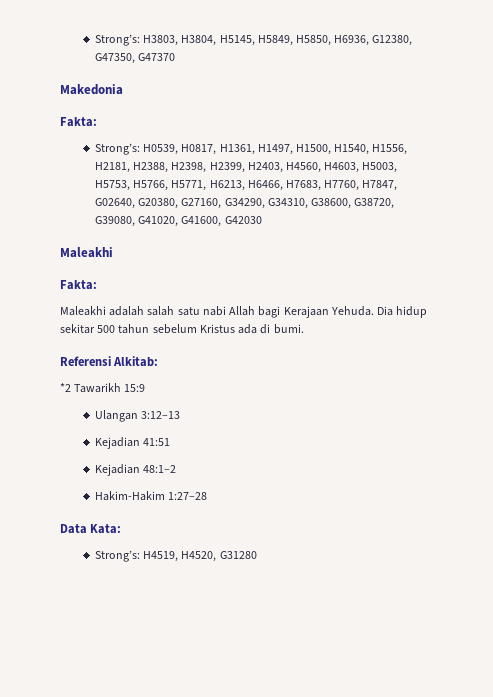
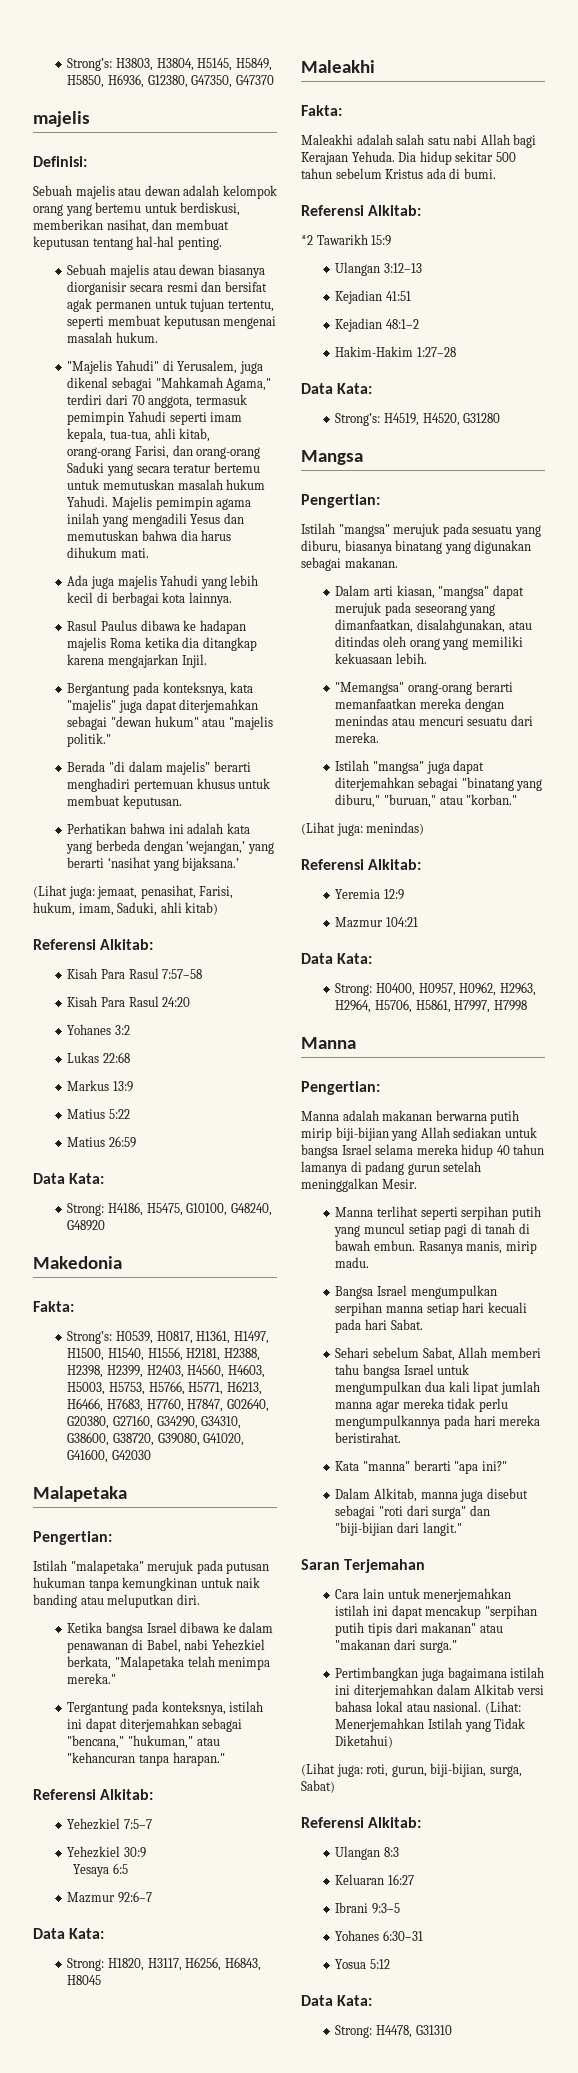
  Strong’s: H3803, H3804, H5145, H5849, H5850, H6936, G12380, G47350, G47370
+ majelis
+ Definisi:
+ Sebuah majelis atau dewan adalah kelompok orang yang bertemu untuk berdiskusi, memberikan nasihat, dan membuat keputusan tentang hal-hal penting.
+ Sebuah majelis atau dewan biasanya diorganisir secara resmi dan bersifat agak permanen untuk tujuan tertentu, seperti membuat keputusan mengenai masalah hukum.
+ "Majelis Yahudi" di Yerusalem, juga dikenal sebagai "Mahkamah Agama," terdiri dari 70 anggota, termasuk pemimpin Yahudi seperti imam kepala, tua-tua, ahli kitab, orang-orang Farisi, dan orang-orang Saduki yang secara teratur bertemu untuk memutuskan masalah hukum Yahudi. Majelis pemimpin agama inilah yang mengadili Yesus dan memutuskan bahwa dia harus dihukum mati.
+ Ada juga majelis Yahudi yang lebih kecil di berbagai kota lainnya.
+ Rasul Paulus dibawa ke hadapan majelis Roma ketika dia ditangkap karena mengajarkan Injil.
+ Bergantung pada konteksnya, kata "majelis" juga dapat diterjemahkan sebagai "dewan hukum" atau "majelis politik."
+ Berada "di dalam majelis" berarti menghadiri pertemuan khusus untuk membuat keputusan.
+ Perhatikan bahwa ini adalah kata yang berbeda dengan ‘wejangan,’ yang berarti ‘nasihat yang bijaksana.’
+ (Lihat juga: jemaat, penasihat, Farisi, hukum, imam, Saduki, ahli kitab)
+ Referensi Alkitab:
+ Kisah Para Rasul 7:57–58
+ Kisah Para Rasul 24:20
+ Yohanes 3:2
+ Lukas 22:68
+ Markus 13:9
+ Matius 5:22
+ Matius 26:59
+ Data Kata:
+ Strong: H4186, H5475, G10100, G48240, G48920
+ Malapetaka
+ Pengertian:
+ Istilah "malapetaka" merujuk pada putusan hukuman tanpa kemungkinan untuk naik banding atau meluputkan diri.
+ Ketika bangsa Israel dibawa ke dalam penawanan di Babel, nabi Yehezkiel berkata, "Malapetaka telah menimpa mereka."
+ Tergantung pada konteksnya, istilah ini dapat diterjemahkan sebagai "bencana," "hukuman," atau "kehancuran tanpa harapan."
+ Referensi Alkitab:
+ Yehezkiel 7:5–7
+ Yehezkiel 30:9
+ Yesaya 6:5
+ Mazmur 92:6–7
+ Data Kata:
+ Strong: H1820, H3117, H6256, H6843, H8045
+ Mangsa
+ Pengertian:
+ Istilah "mangsa" merujuk pada sesuatu yang diburu, biasanya binatang yang digunakan sebagai makanan.
+ Dalam arti kiasan, "mangsa" dapat merujuk pada seseorang yang dimanfaatkan, disalahgunakan, atau ditindas oleh orang yang memiliki kekuasaan lebih.
+ "Memangsa" orang-orang berarti memanfaatkan mereka dengan menindas atau mencuri sesuatu dari mereka.
+ Istilah "mangsa" juga dapat diterjemahkan sebagai "binatang yang diburu," "buruan," atau "korban."
+ (Lihat juga: menindas)
+ Referensi Alkitab:
+ Yeremia 12:9
+ Mazmur 104:21
+ Data Kata:
+ Strong: H0400, H0957, H0962, H2963, H2964, H5706, H5861, H7997, H7998
+ Manna
+ Pengertian:
+ Manna adalah makanan berwarna putih mirip biji-bijian yang Allah sediakan untuk bangsa Israel selama mereka hidup 40 tahun lamanya di padang gurun setelah meninggalkan Mesir.
+ Manna terlihat seperti serpihan putih yang muncul setiap pagi di tanah di bawah embun. Rasanya manis, mirip madu.
+ Bangsa Israel mengumpulkan serpihan manna setiap hari kecuali pada hari Sabat.
+ Sehari sebelum Sabat, Allah memberi tahu bangsa Israel untuk mengumpulkan dua kali lipat jumlah manna agar mereka tidak perlu mengumpulkannya pada hari mereka beristirahat.
+ Kata "manna" berarti "apa ini?"
+ Dalam Alkitab, manna juga disebut sebagai "roti dari surga" dan "biji-bijian dari langit."
+ Saran Terjemahan
+ Cara lain untuk menerjemahkan istilah ini dapat mencakup "serpihan putih tipis dari makanan" atau "makanan dari surga."
+ Pertimbangkan juga bagaimana istilah ini diterjemahkan dalam Alkitab versi bahasa lokal atau nasional. (Lihat: Menerjemahkan Istilah yang Tidak Diketahui)
+ (Lihat juga: roti, gurun, biji-bijian, surga, Sabat)
+ Referensi Alkitab:
+ Ulangan 8:3
+ Keluaran 16:27
+ Ibrani 9:3–5
+ Yohanes 6:30–31
+ Yosua 5:12
+ Data Kata:
+ Strong: H4478, G31310

